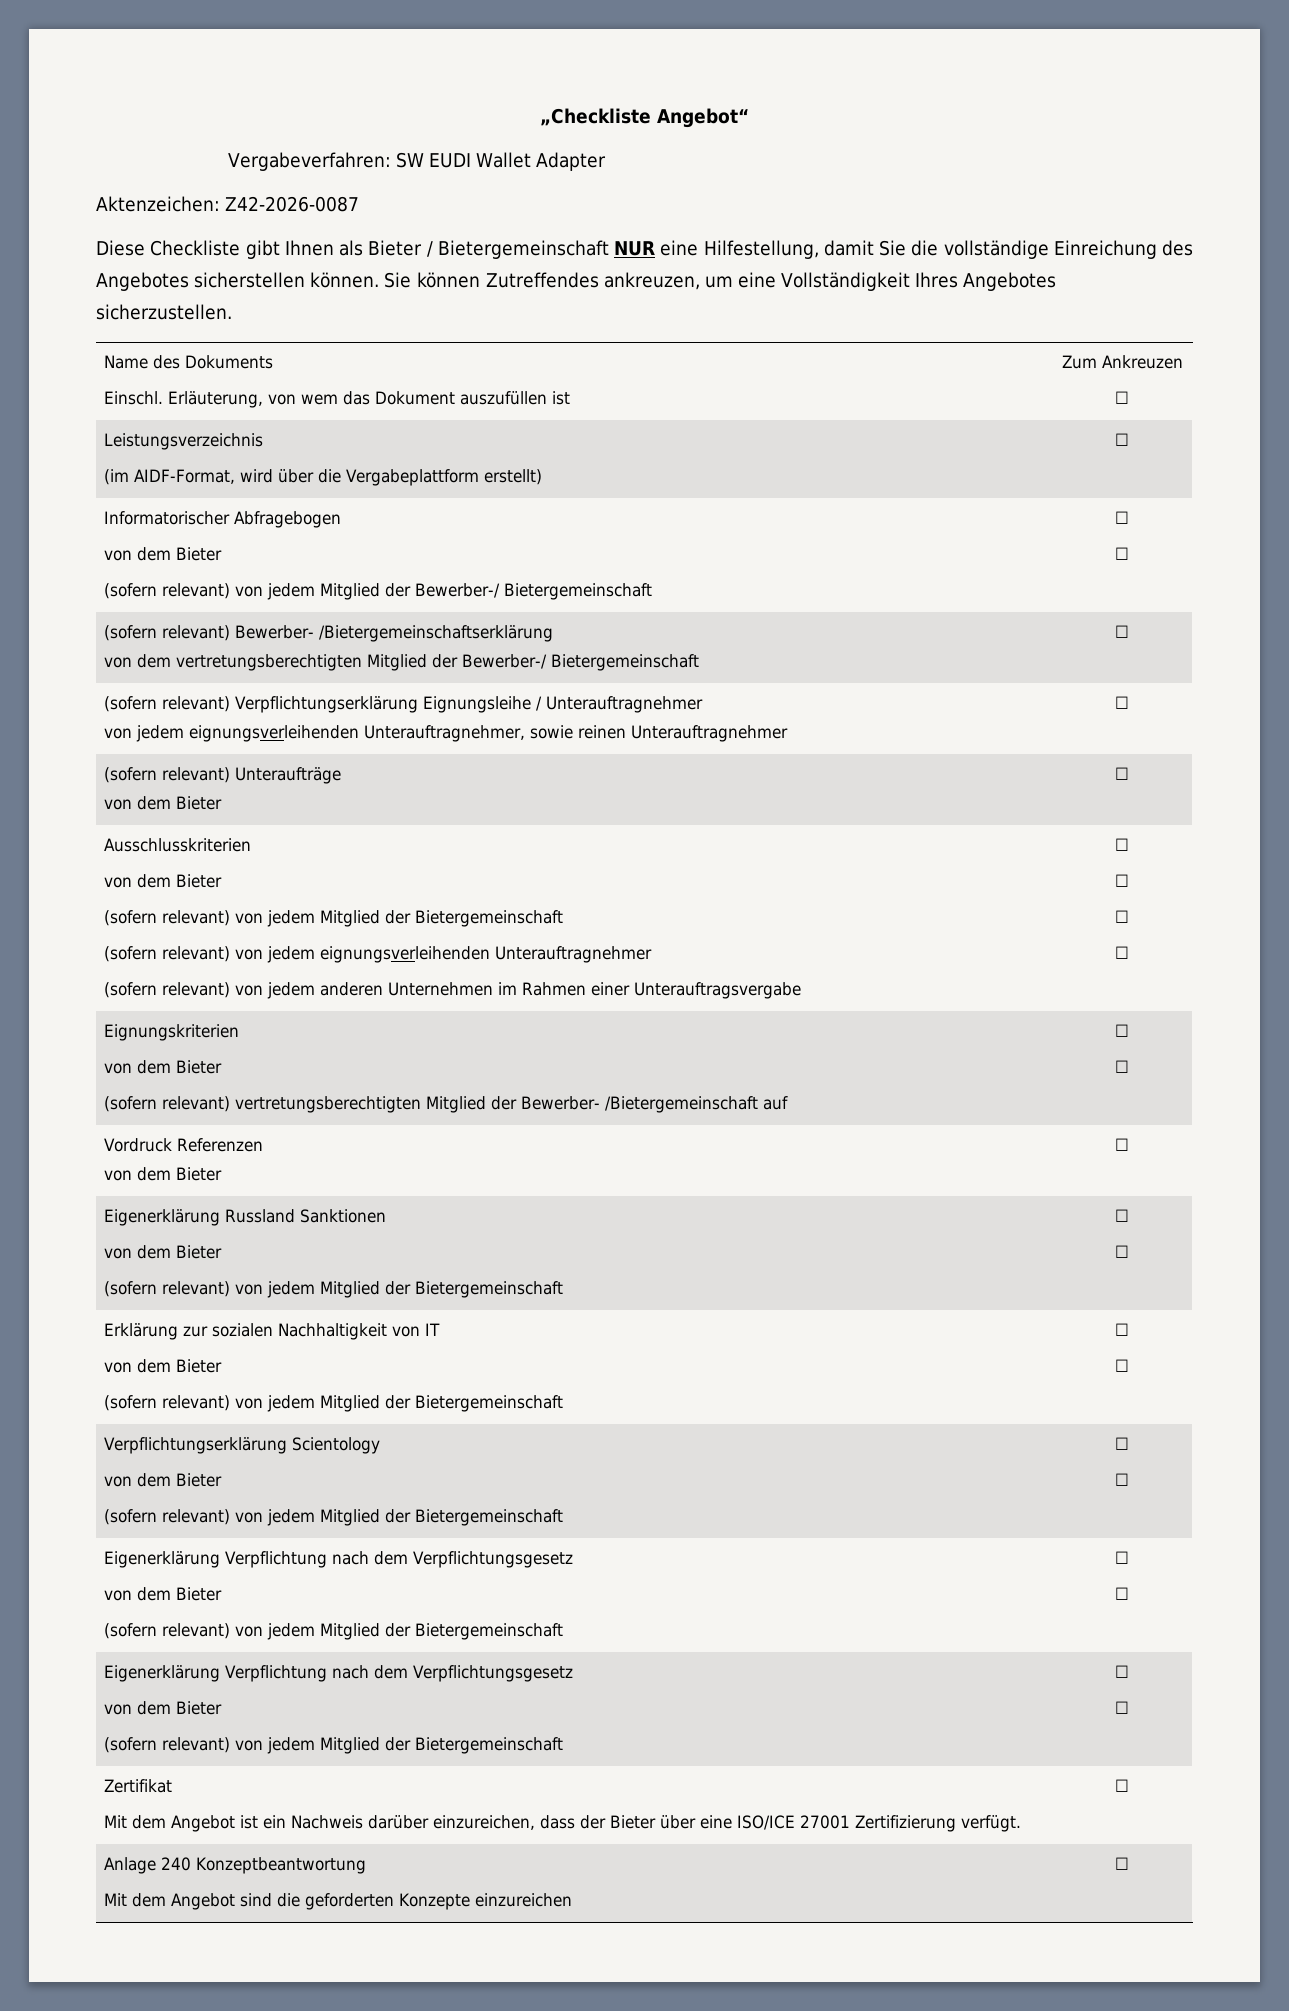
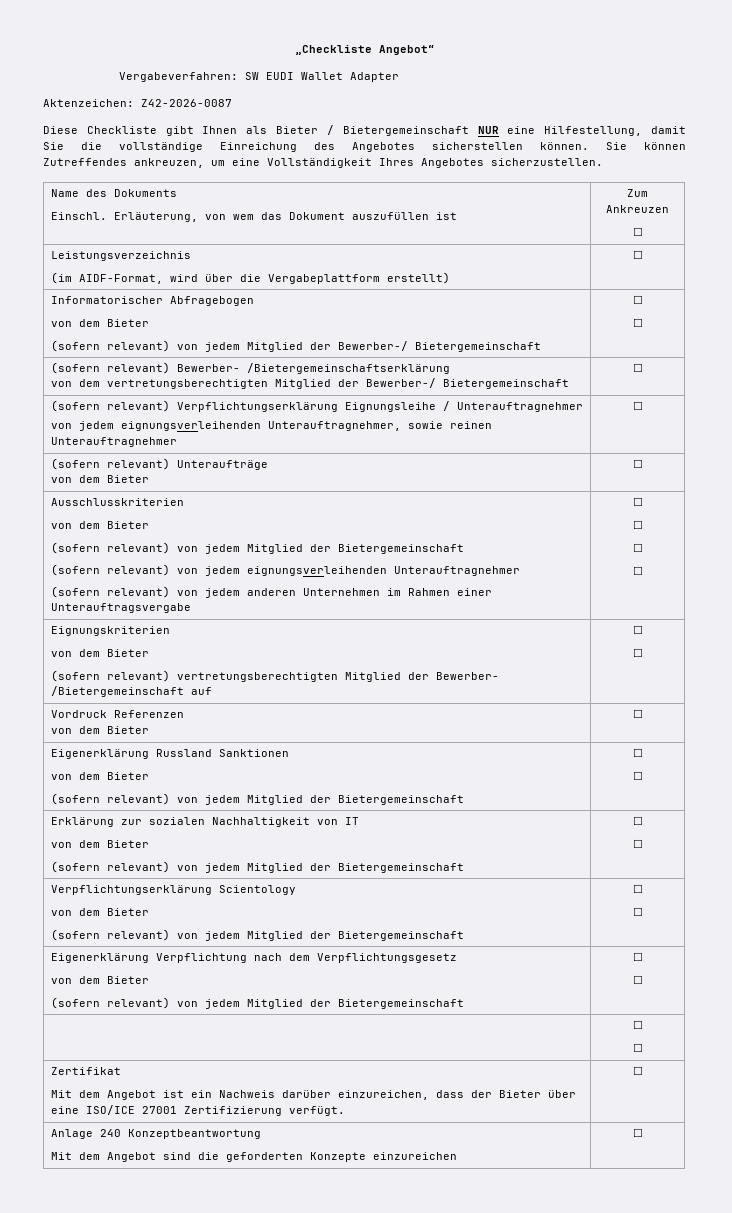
  Verpflichtungserklärung Scientology
  von dem Bieter
  (sofern relevant) von jedem Mitglied der Bietergemeinschaft | ☐
  ☐
  Eigenerklärung Verpflichtung nach dem Verpflichtungsgesetz
  von dem Bieter
  (sofern relevant) von jedem Mitglied der Bietergemeinschaft | ☐
  ☐
- Eigenerklärung Verpflichtung nach dem Verpflichtungsgesetz
- von dem Bieter
- (sofern relevant) von jedem Mitglied der Bietergemeinschaft | ☐
+ | ☐

